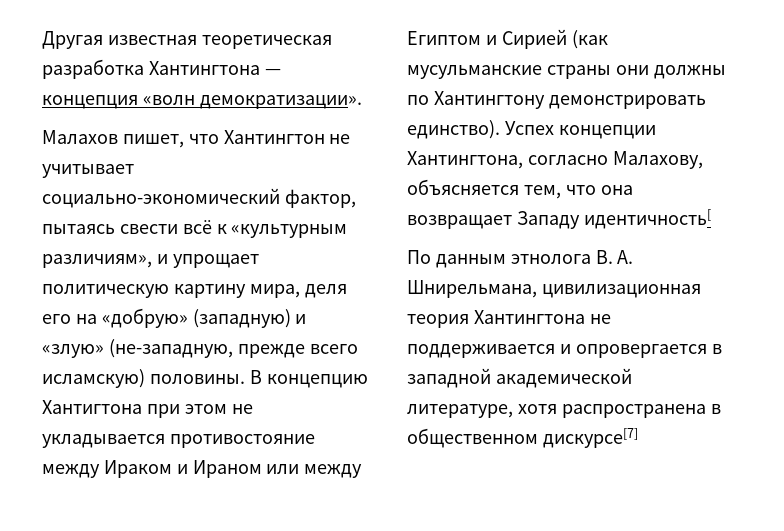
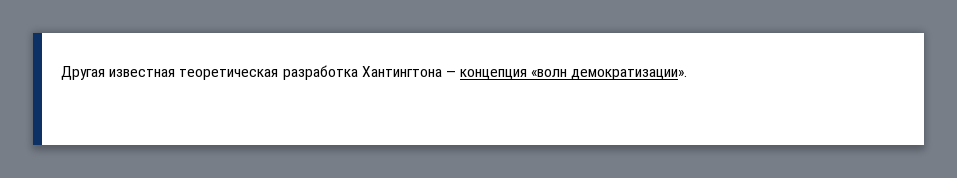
- Малахов пишет, что Хантингтон не учитывает социально-экономический фактор, пытаясь свести всё к «культурным различиям», и упрощает политическую картину мира, деля его на «добрую» (западную) и «злую» (не-западную, прежде всего исламскую) половины. В концепцию Хантигтона при этом не укладывается противостояние между Ираком и Ираном или между Египтом и Сирией (как мусульманские страны они должны по Хантингтону демонстрировать единство). Успех концепции Хантингтона, согласно Малахову, объясняется тем, что она возвращает Западу идентичность[
- По данным этнолога В. А. Шнирельмана, цивилизационная теория Хантингтона не поддерживается и опровергается в западной академической литературе, хотя распространена в общественном дискурсе[7]

